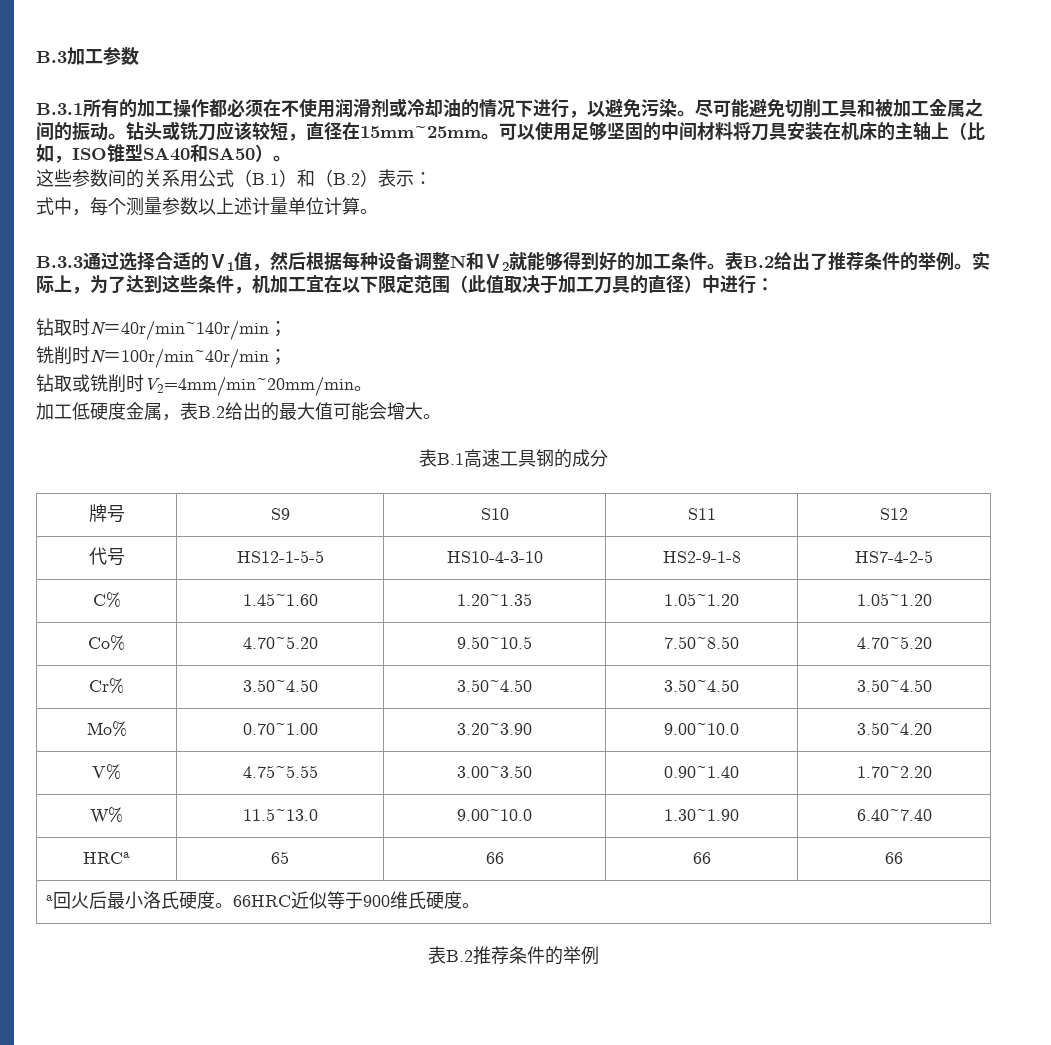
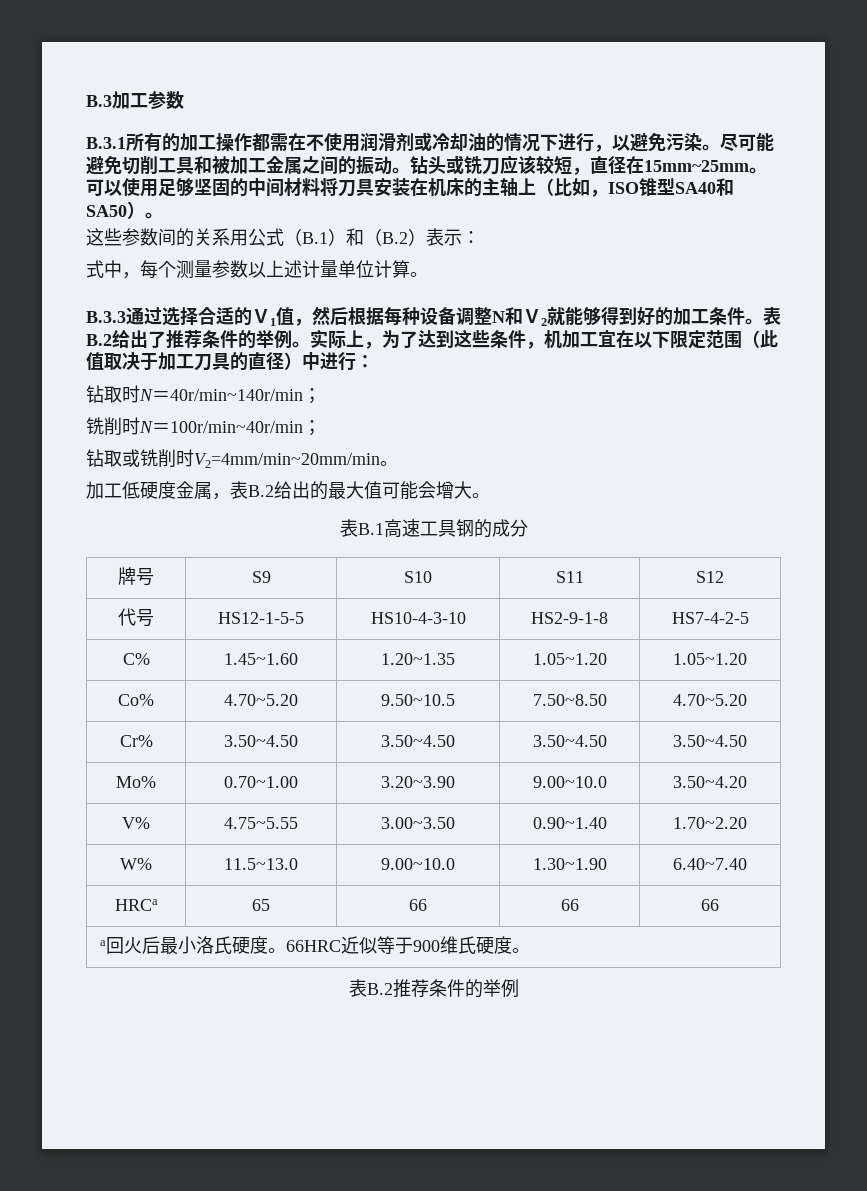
- B.3.1所有的加工操作都必须在不使用润滑剂或冷却油的情况下进行，以避免污染。
+ B.3.1所有的加工操作都需在不使用润滑剂或冷却油的情况下进行，以避免污染。

